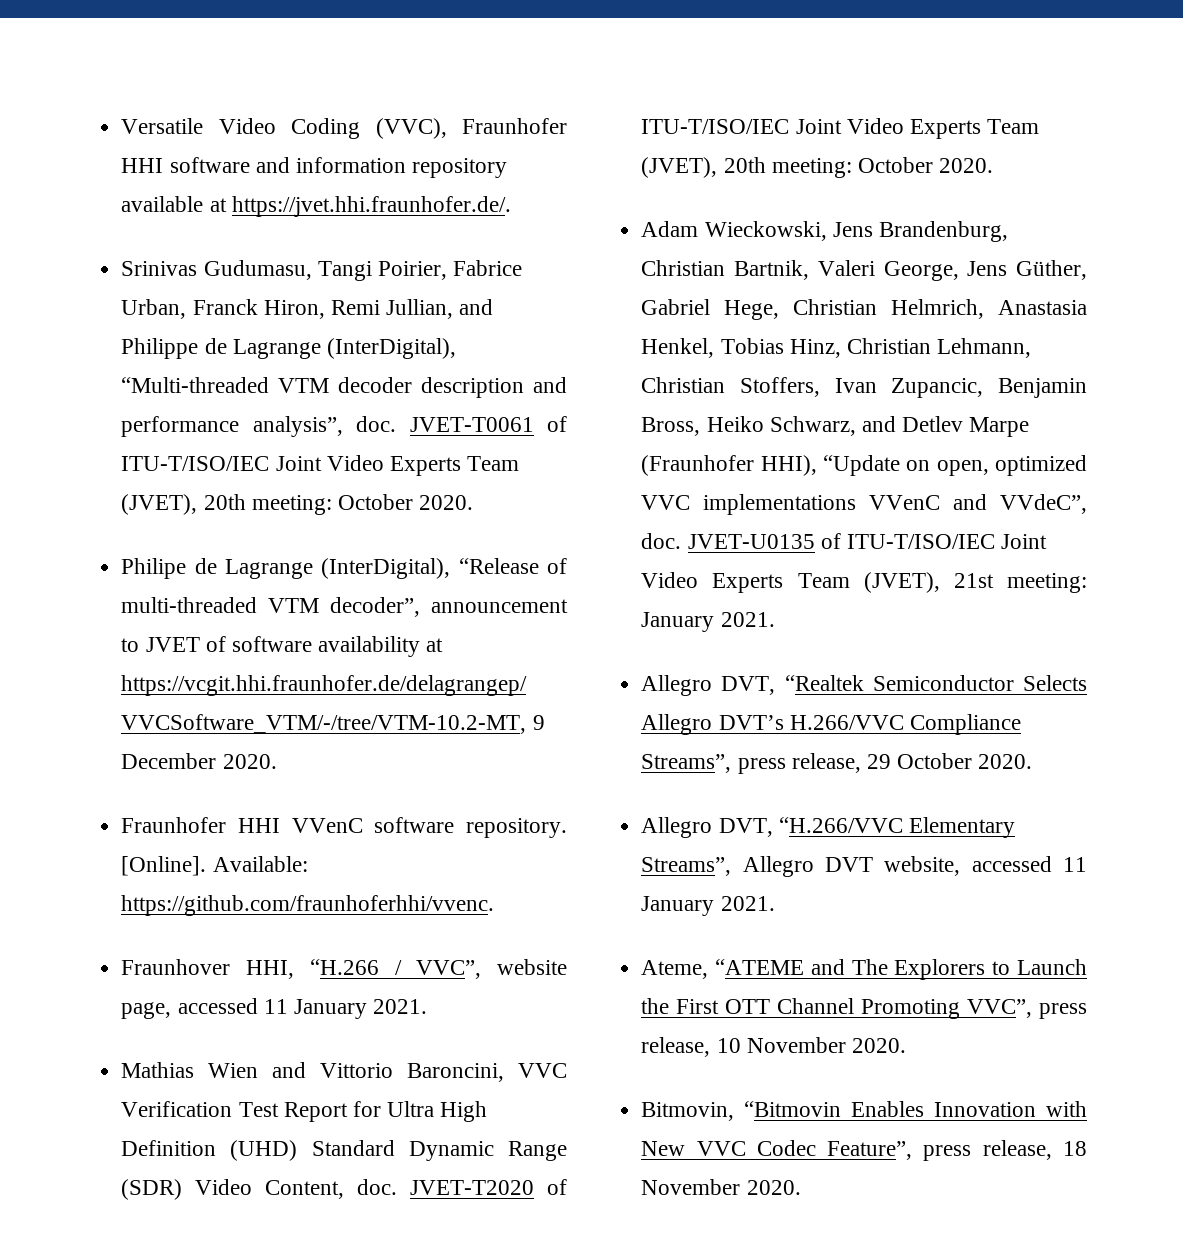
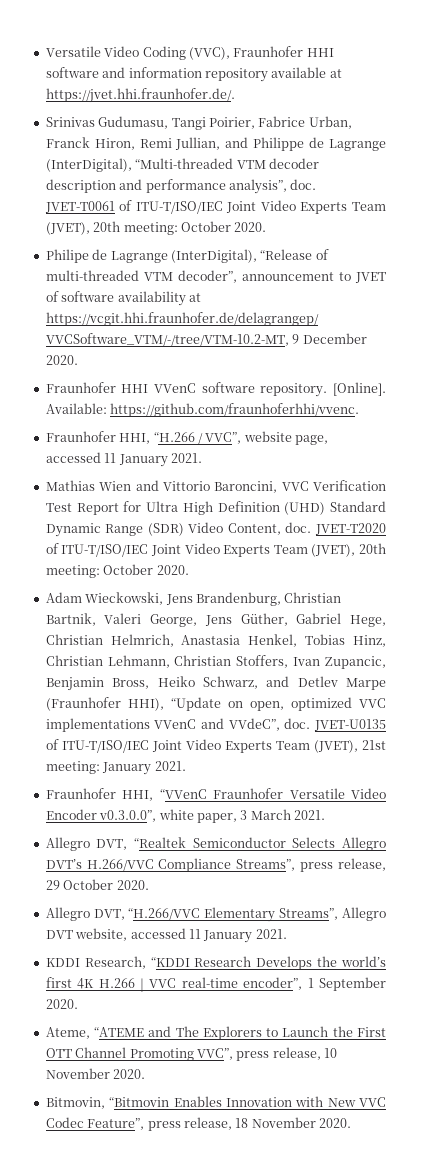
- Fraunhover HHI, “H.266 / VVC”, website page, accessed 11 January 2021.
+ Fraunhofer HHI, “H.266 / VVC”, website page, accessed 11 January 2021.
+ Fraunhofer HHI, “VVenC Fraunhofer Versatile Video Encoder v0.3.0.0”, white paper, 3 March 2021.
+ KDDI Research, “KDDI Research Develops the world’s first 4K H.266 | VVC real-time encoder”, 1 September 2020.

